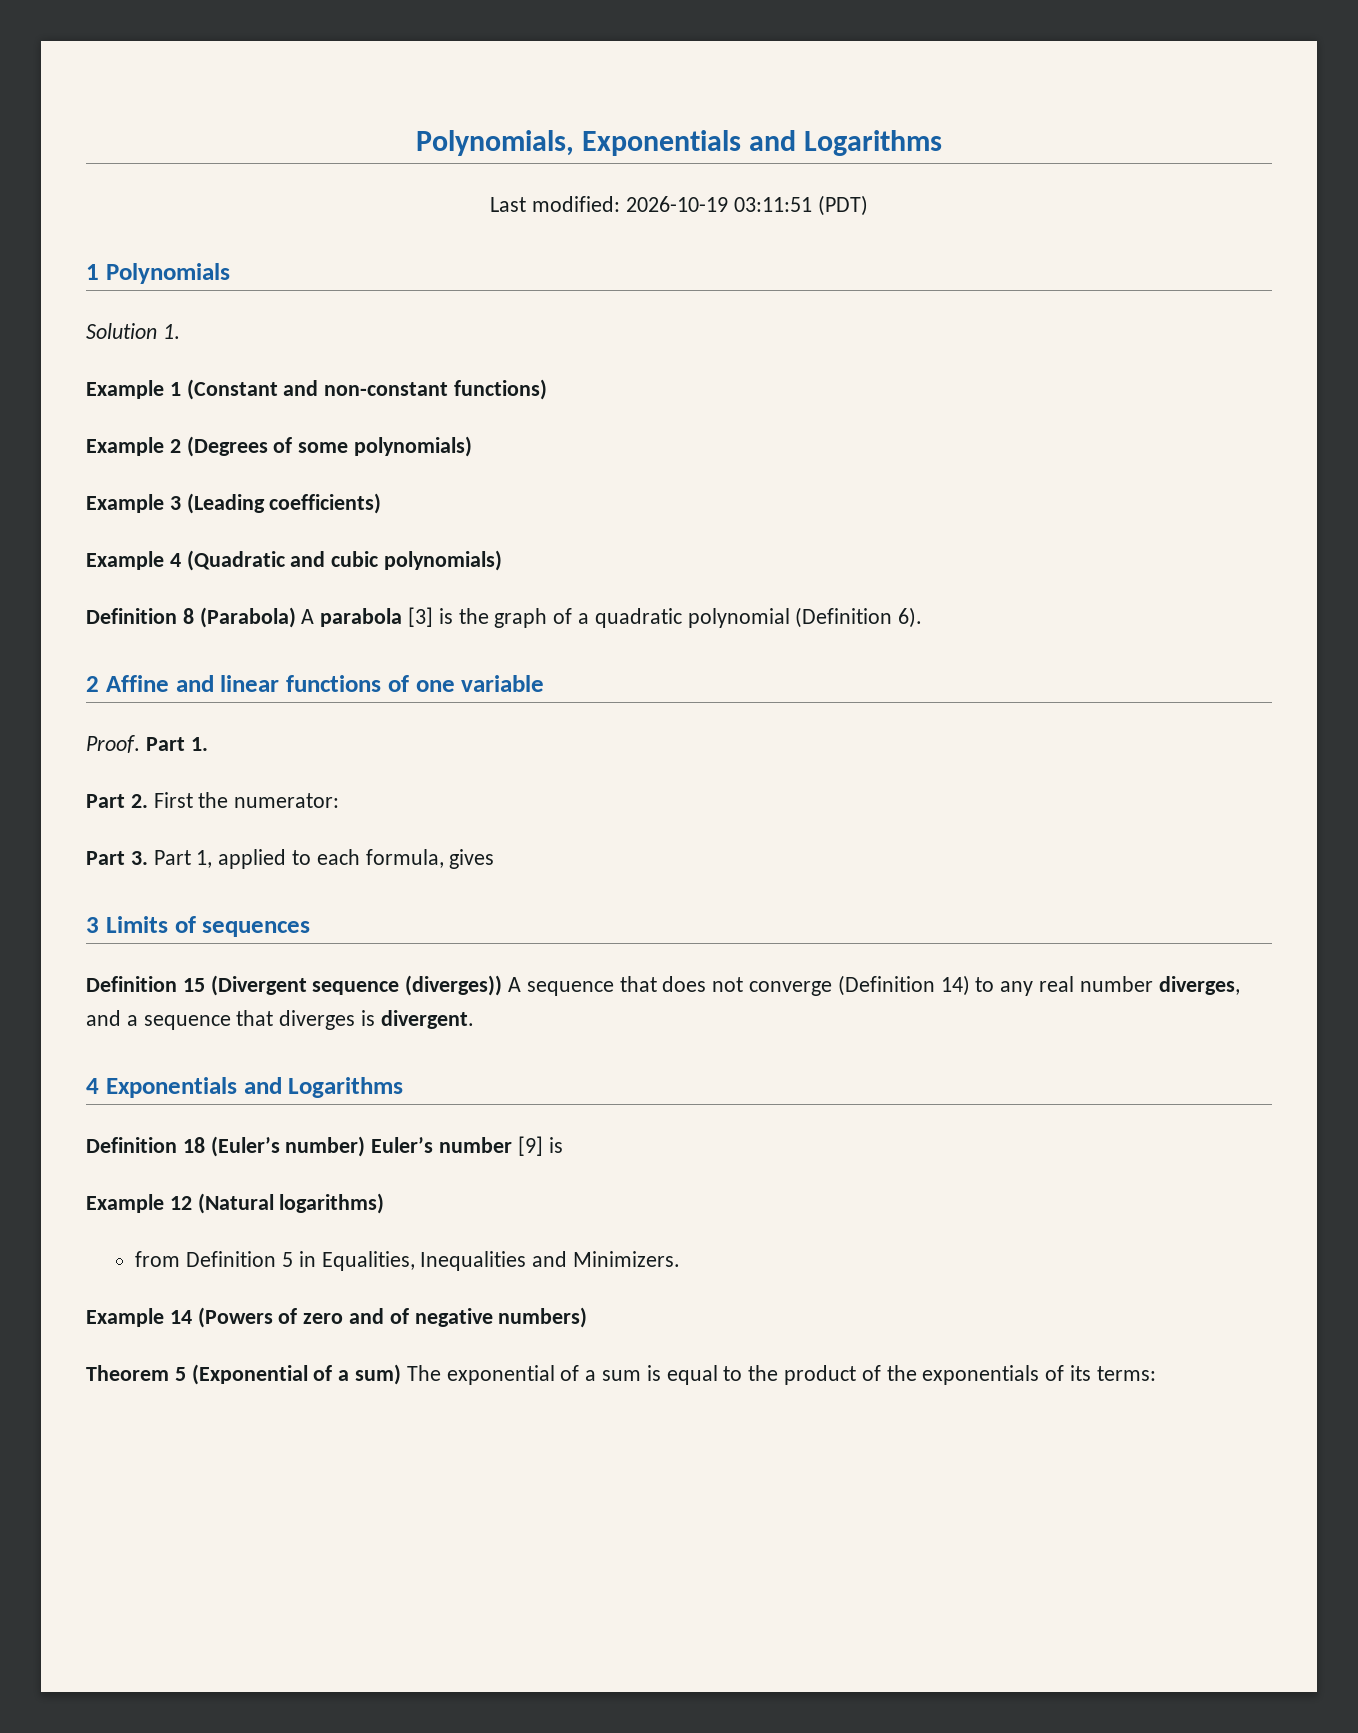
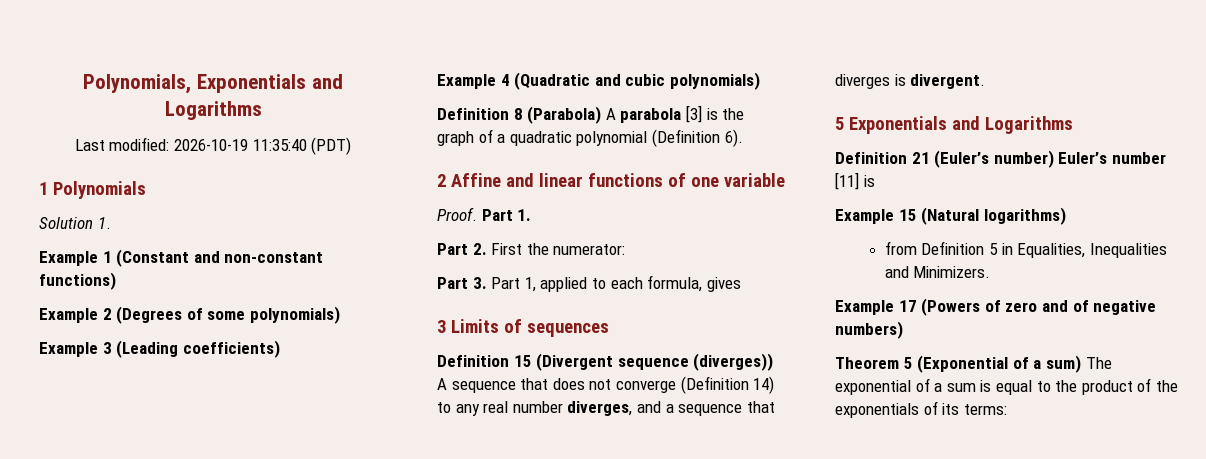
- Last modified: 2026-10-19 03:11:51 (PDT)
+ Last modified: 2026-10-19 11:35:40 (PDT)
- 4 Exponentials and Logarithms
+ 5 Exponentials and Logarithms
- Definition 18 (Euler’s number) Euler’s number [9] is
+ Definition 21 (Euler’s number) Euler’s number [11] is
- Example 12 (Natural logarithms)
+ Example 15 (Natural logarithms)
- Example 14 (Powers of zero and of negative numbers)
+ Example 17 (Powers of zero and of negative numbers)

